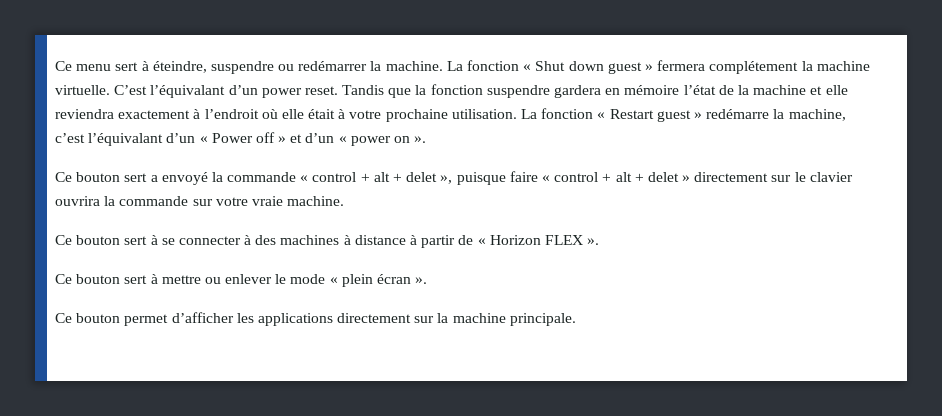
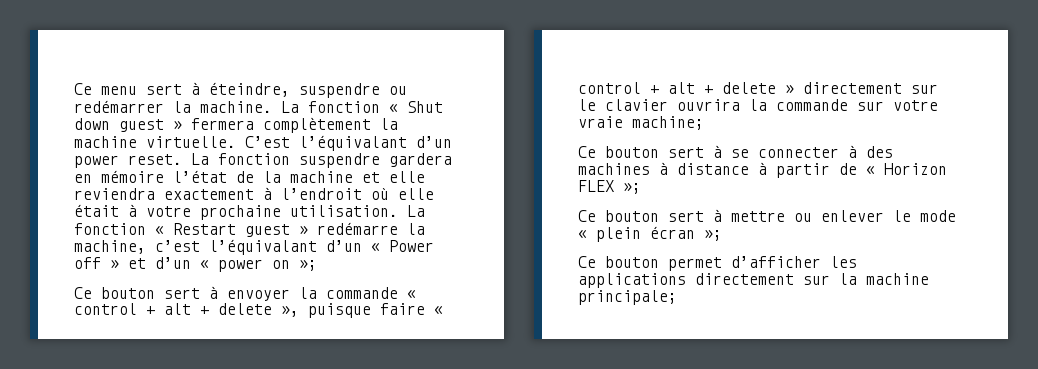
- La fonction « Shut down guest » fermera complétement la machine virtuelle.
+ La fonction « Shut down guest » fermera complètement la machine virtuelle.
- Tandis que la fonction suspendre gardera en mémoire l’état de la machine et elle reviendra exactement à l’endroit où elle était à votre prochaine utilisation.
+ La fonction suspendre gardera en mémoire l’état de la machine et elle reviendra exactement à l’endroit où elle était à votre prochaine utilisation.
- La fonction « Restart guest » redémarre la machine, c’est l’équivalant d’un « Power off » et d’un « power on ».
- Ce bouton sert a envoyé la commande « control + alt + delet », puisque faire « control + alt + delet » directement sur le clavier ouvrira la commande sur votre vraie machine.
+ La fonction « Restart guest » redémarre la machine, c’est l’équivalant d’un « Power off » et d’un « power on »;
+ Ce bouton sert à envoyer la commande « control + alt + delete », puisque faire « control + alt + delete » directement sur le clavier ouvrira la commande sur votre vraie machine;
- Ce bouton sert à se connecter à des machines à distance à partir de « Horizon FLEX ».
+ Ce bouton sert à se connecter à des machines à distance à partir de « Horizon FLEX »;
- Ce bouton sert à mettre ou enlever le mode « plein écran ».
+ Ce bouton sert à mettre ou enlever le mode « plein écran »;
- Ce bouton permet d’afficher les applications directement sur la machine principale.
+ Ce bouton permet d’afficher les applications directement sur la machine principale;

